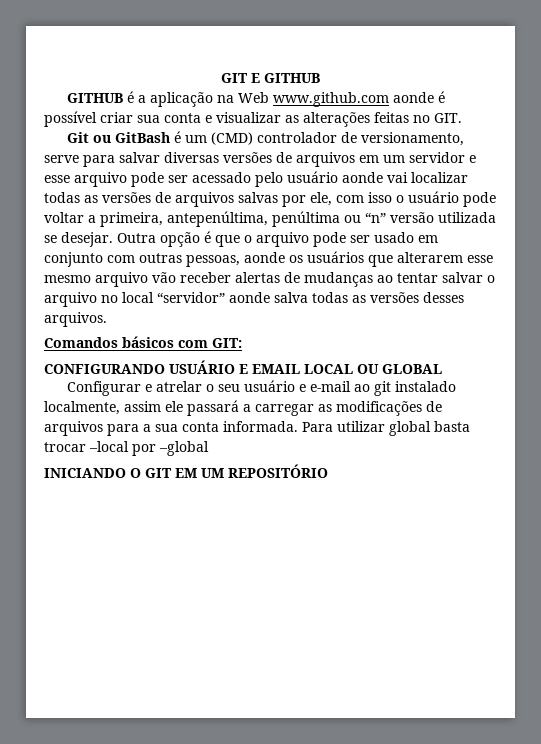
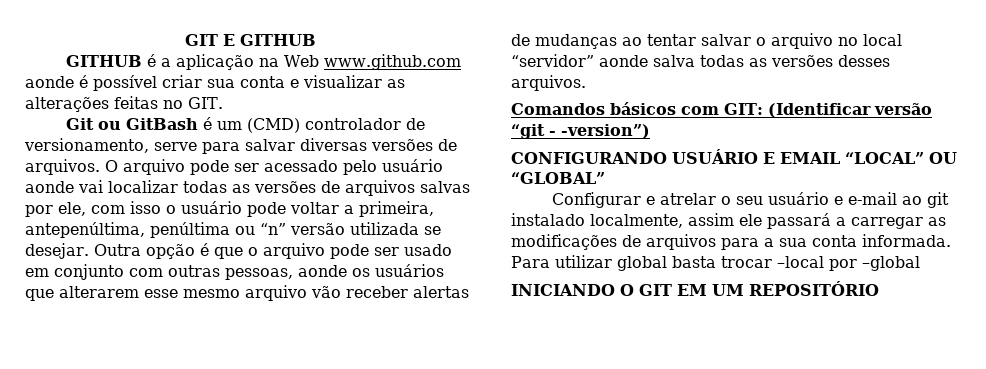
- Git ou GitBash é um (CMD) controlador de versionamento, serve para salvar diversas versões de arquivos em um servidor e esse arquivo pode ser acessado pelo usuário aonde vai localizar todas as versões de arquivos salvas por ele, com isso o usuário pode voltar a primeira, antepenúltima, penúltima ou “n” versão utilizada se desejar.
+ Git ou GitBash é um (CMD) controlador de versionamento, serve para salvar diversas versões de arquivos. O arquivo pode ser acessado pelo usuário aonde vai localizar todas as versões de arquivos salvas por ele, com isso o usuário pode voltar a primeira, antepenúltima, penúltima ou “n” versão utilizada se desejar.
- Comandos básicos com GIT:
+ Comandos básicos com GIT: (Identificar versão “git - -version”)
- CONFIGURANDO USUÁRIO E EMAIL LOCAL OU GLOBAL
+ CONFIGURANDO USUÁRIO E EMAIL “LOCAL” OU “GLOBAL”

